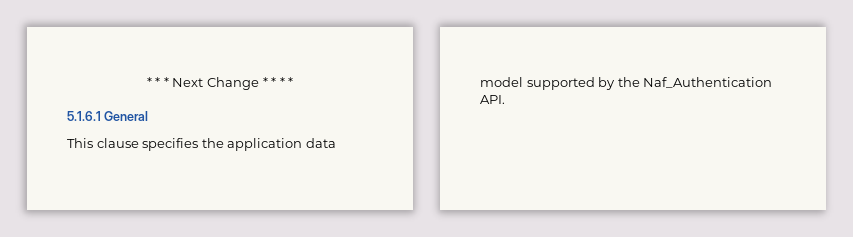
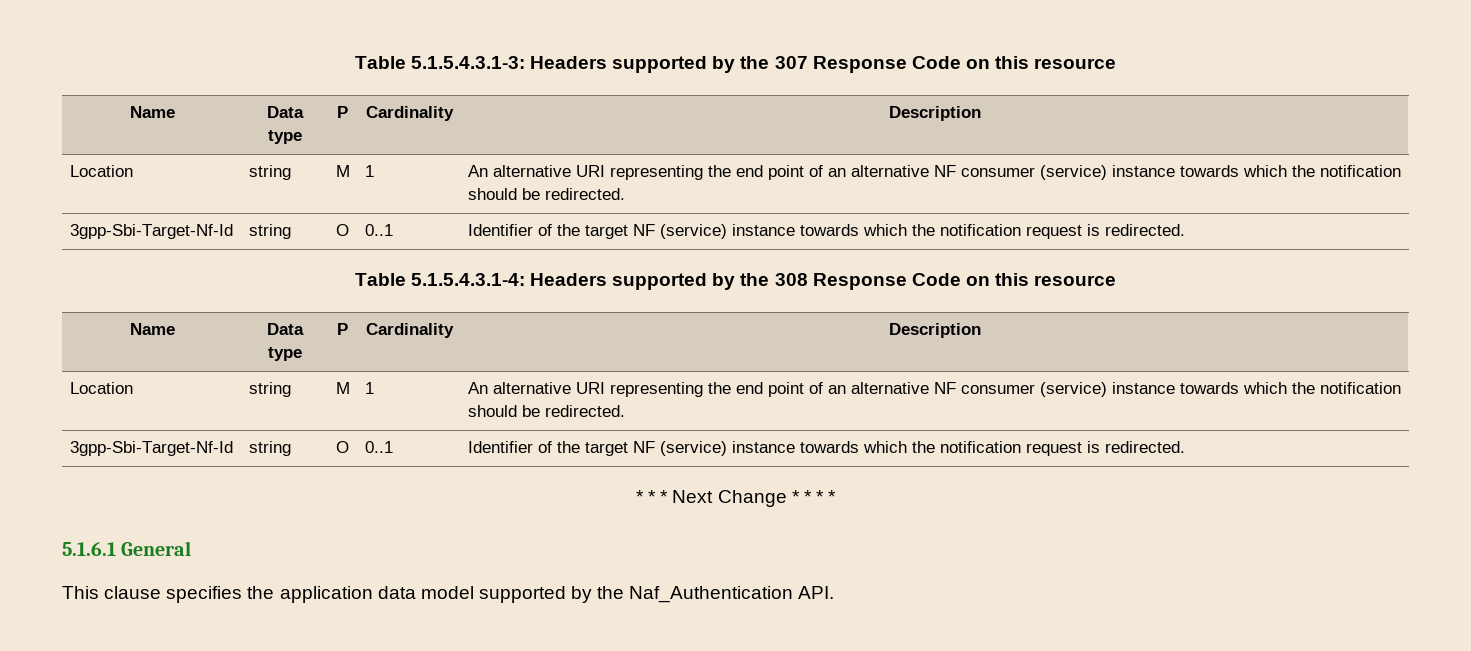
+ Table 5.1.5.4.3.1-3: Headers supported by the 307 Response Code on this resource
+ Name | Data type | P | Cardinality | Description
+ Location | string | M | 1 | An alternative URI representing the end point of an alternative NF consumer (service) instance towards which the notification should be redirected.
+ 3gpp-Sbi-Target-Nf-Id | string | O | 0..1 | Identifier of the target NF (service) instance towards which the notification request is redirected.
+ Table 5.1.5.4.3.1-4: Headers supported by the 308 Response Code on this resource
+ Name | Data type | P | Cardinality | Description
+ Location | string | M | 1 | An alternative URI representing the end point of an alternative NF consumer (service) instance towards which the notification should be redirected.
+ 3gpp-Sbi-Target-Nf-Id | string | O | 0..1 | Identifier of the target NF (service) instance towards which the notification request is redirected.

